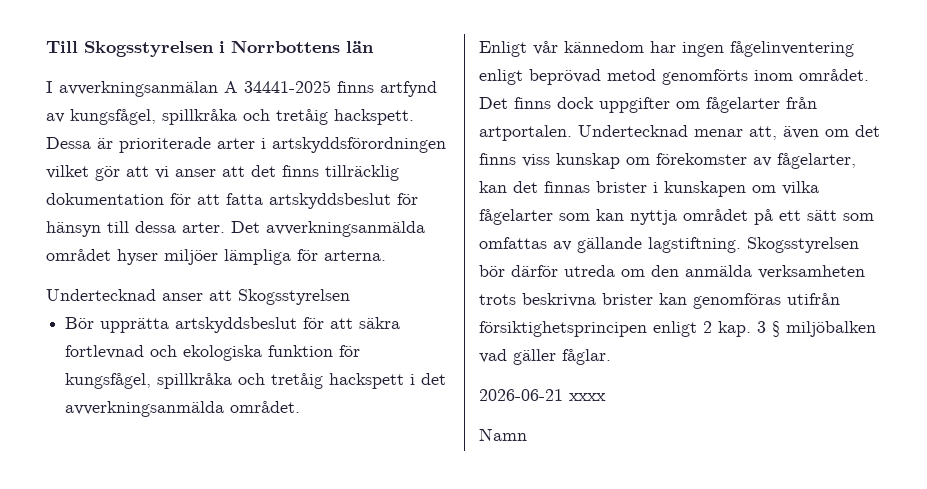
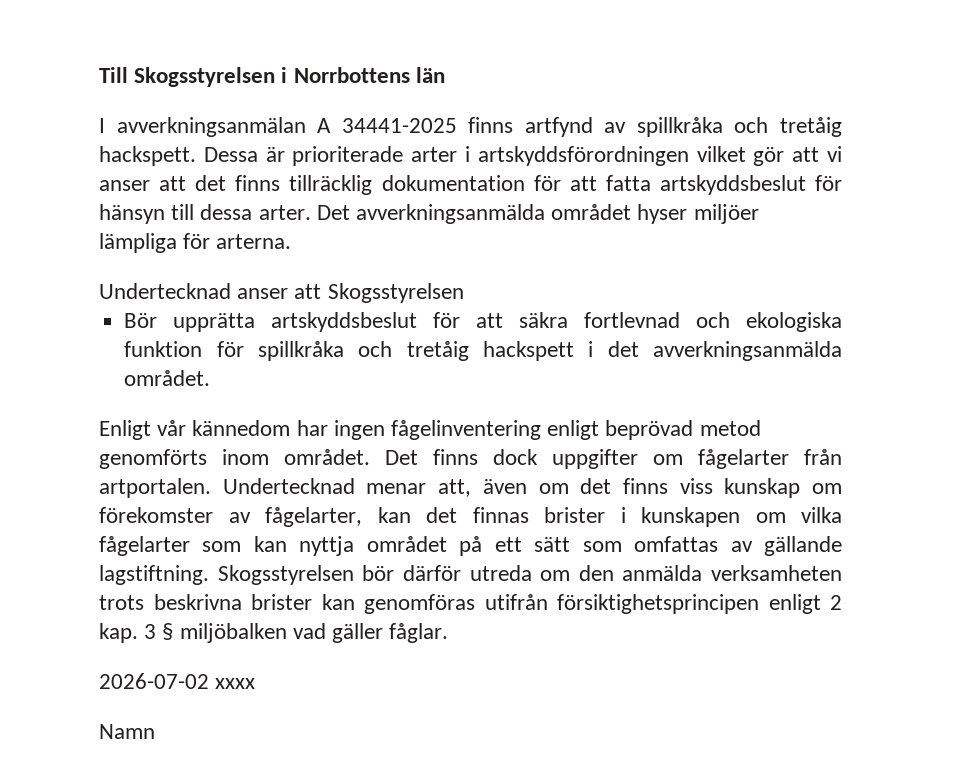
- I avverkningsanmälan A 34441-2025 finns artfynd av kungsfågel, spillkråka och tretåig hackspett.
+ I avverkningsanmälan A 34441-2025 finns artfynd av spillkråka och tretåig hackspett.
- Bör upprätta artskyddsbeslut för att säkra fortlevnad och ekologiska funktion för kungsfågel, spillkråka och tretåig hackspett i det avverkningsanmälda området.
+ Bör upprätta artskyddsbeslut för att säkra fortlevnad och ekologiska funktion för spillkråka och tretåig hackspett i det avverkningsanmälda området.
- 2026-06-21 xxxx
+ 2026-07-02 xxxx

